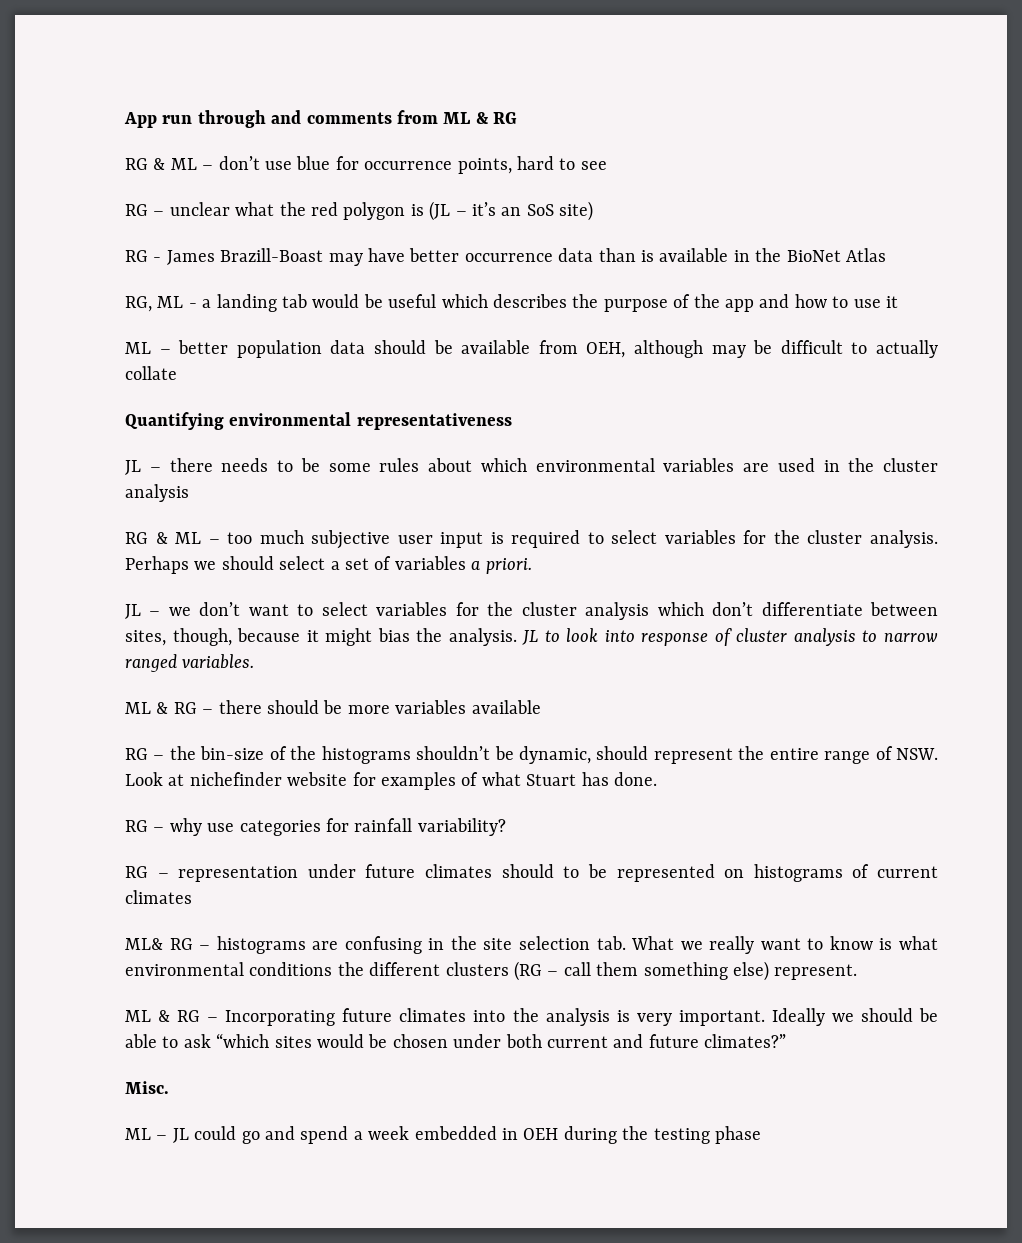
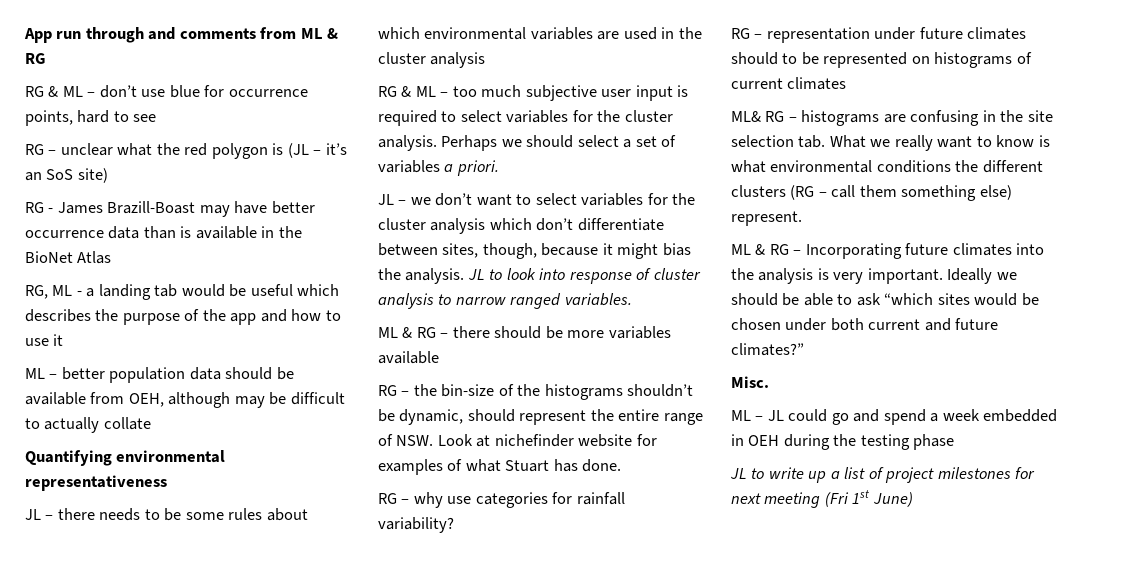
+ JL to write up a list of project milestones for next meeting (Fri 1st June)

